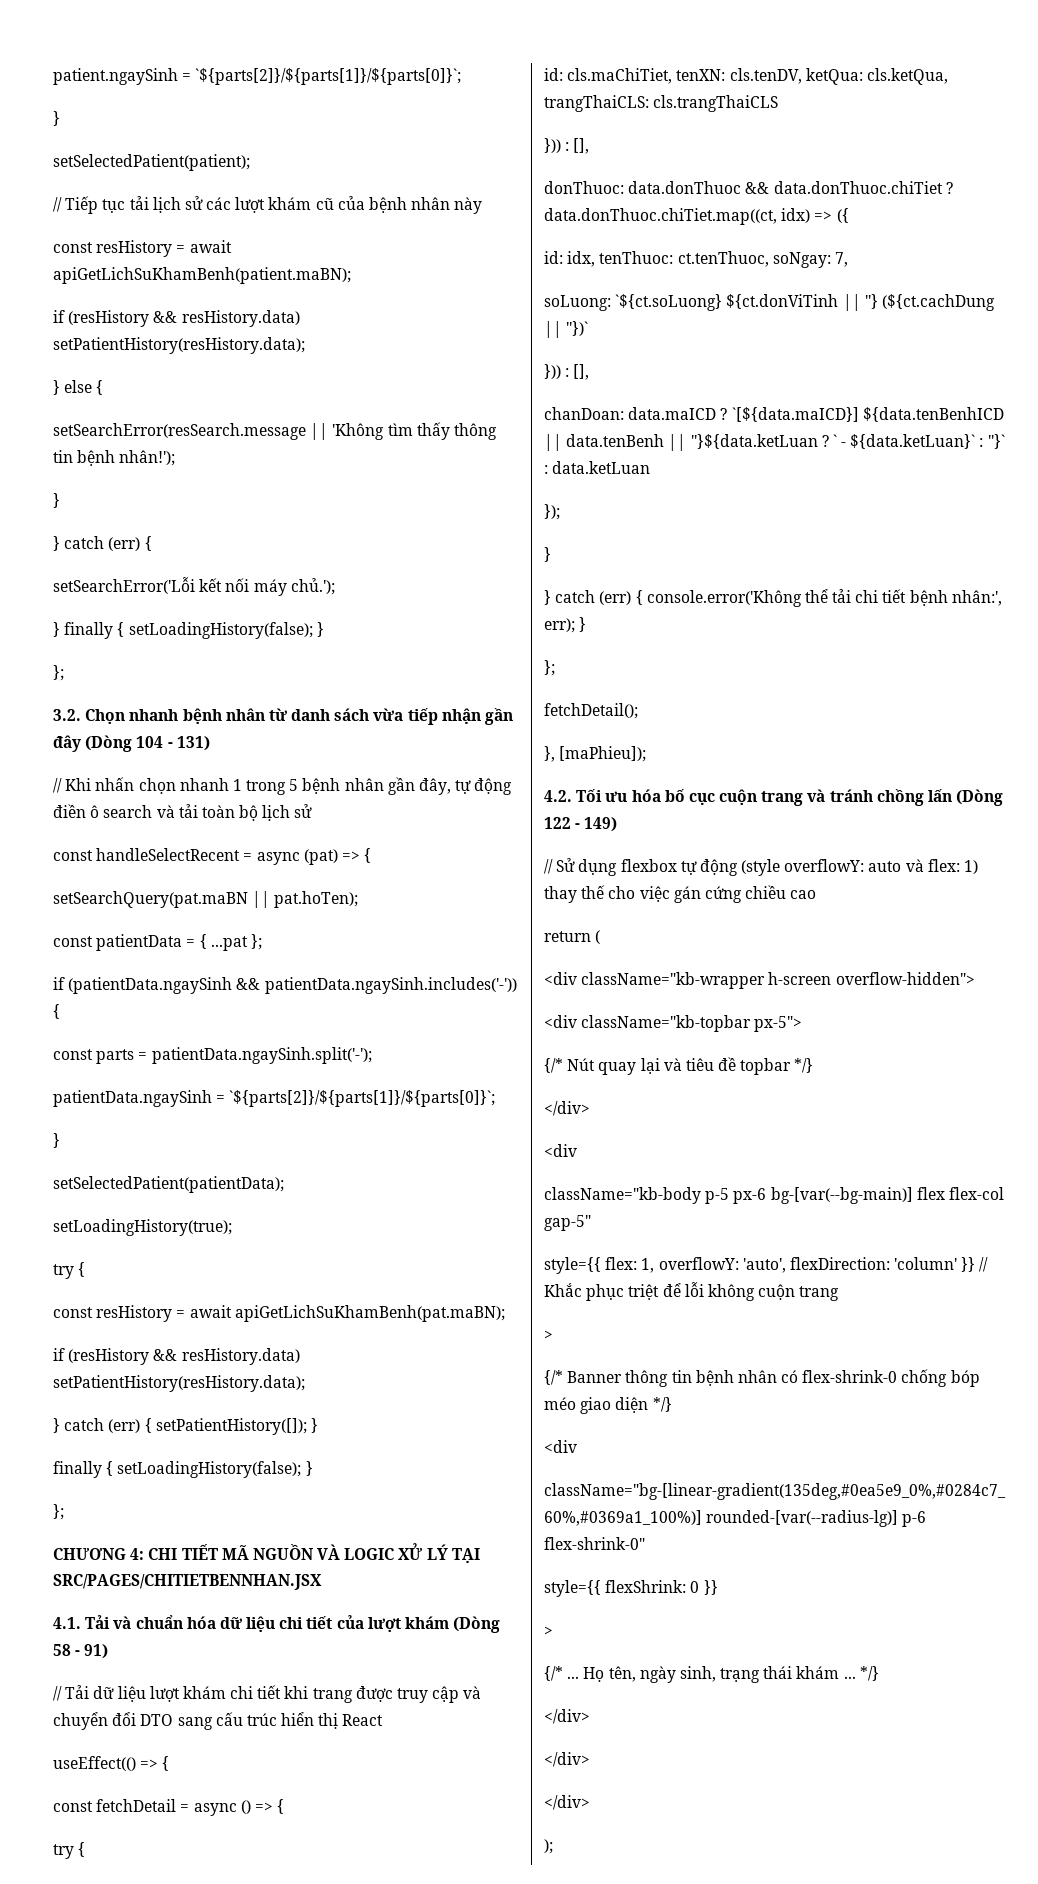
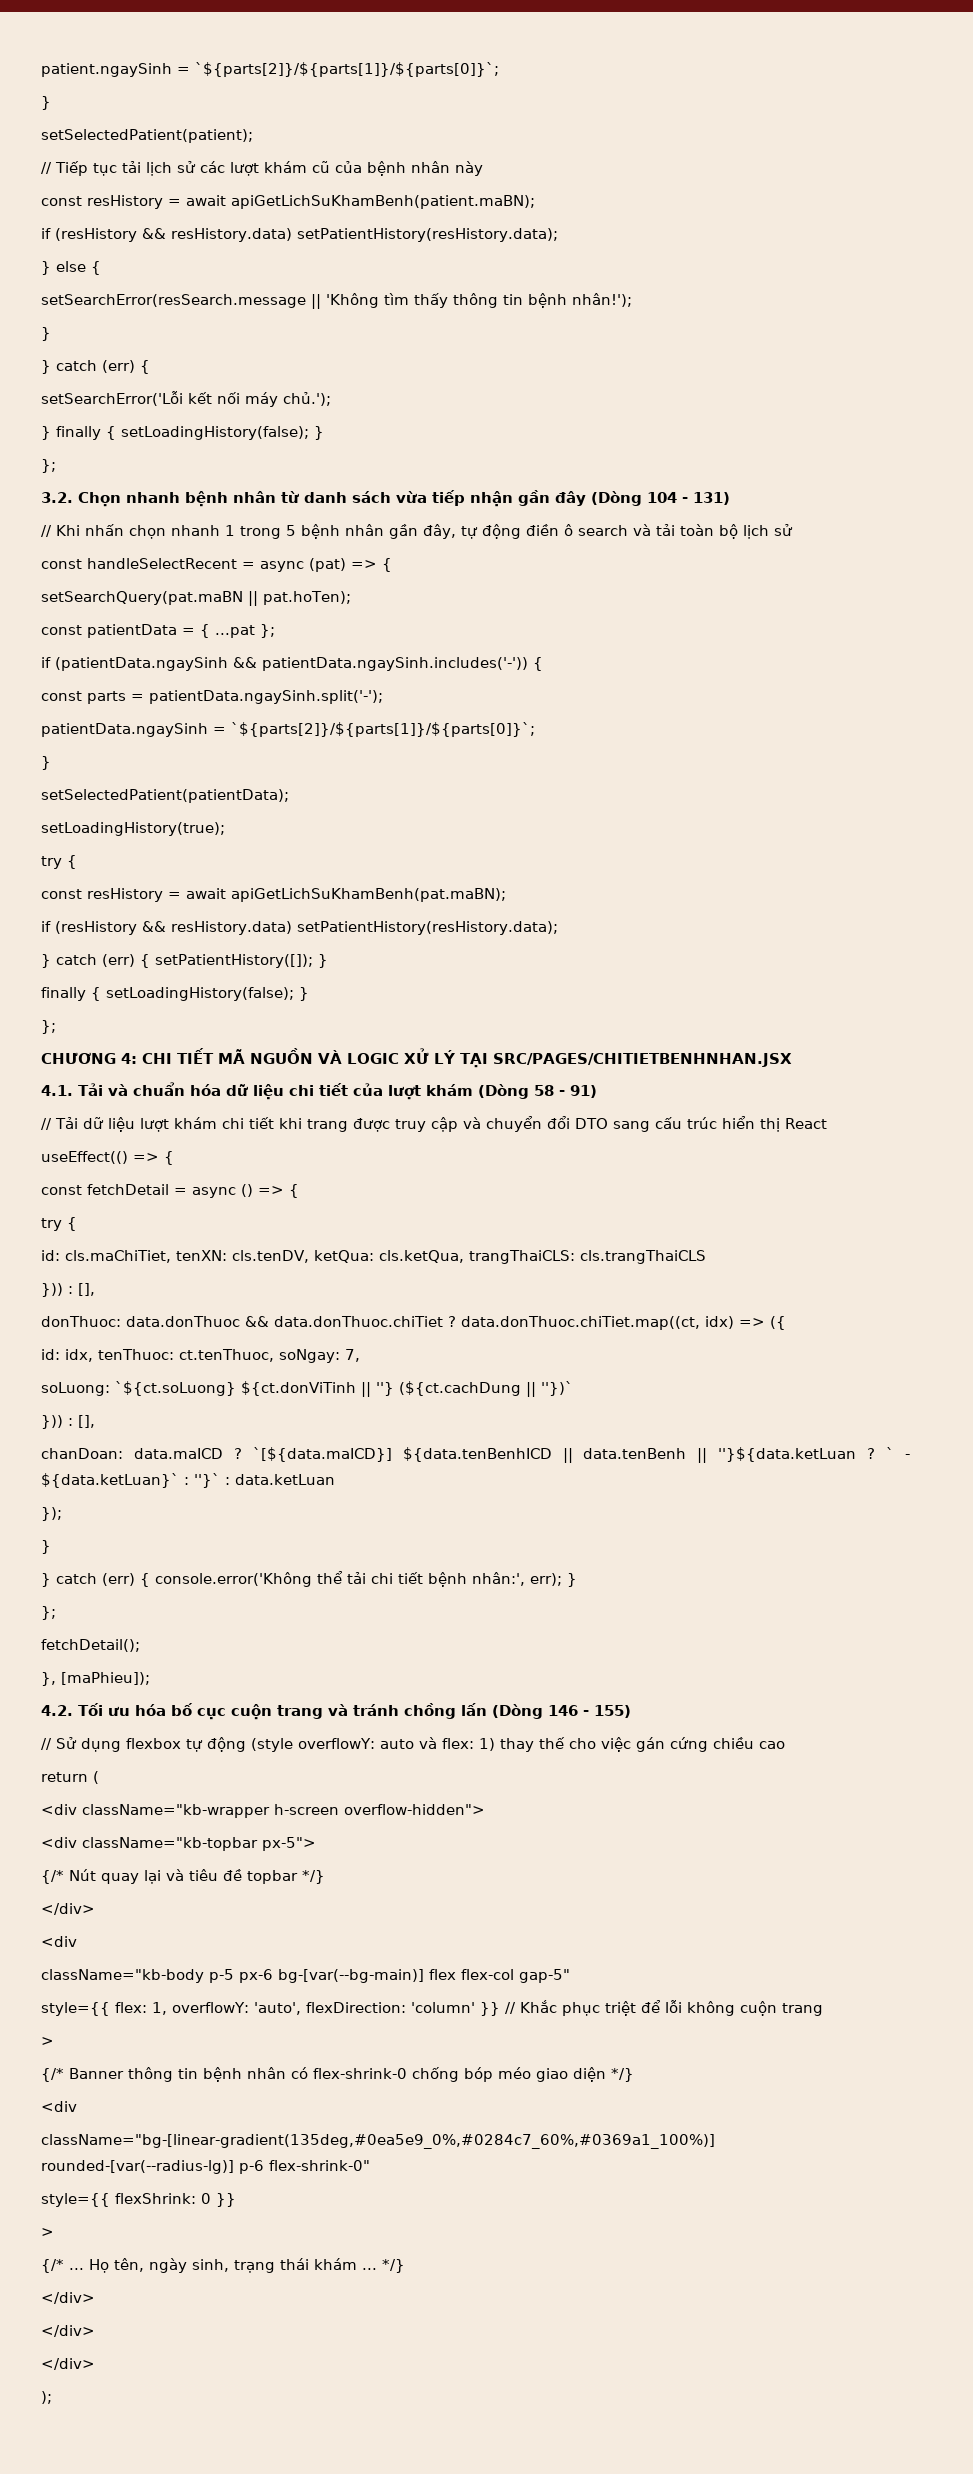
- CHƯƠNG 4: CHI TIẾT MÃ NGUỒN VÀ LOGIC XỬ LÝ TẠI SRC/PAGES/CHITIETBENNHAN.JSX
+ CHƯƠNG 4: CHI TIẾT MÃ NGUỒN VÀ LOGIC XỬ LÝ TẠI SRC/PAGES/CHITIETBENHNHAN.JSX
- 4.2. Tối ưu hóa bố cục cuộn trang và tránh chồng lấn (Dòng 122 - 149)
+ 4.2. Tối ưu hóa bố cục cuộn trang và tránh chồng lấn (Dòng 146 - 155)

